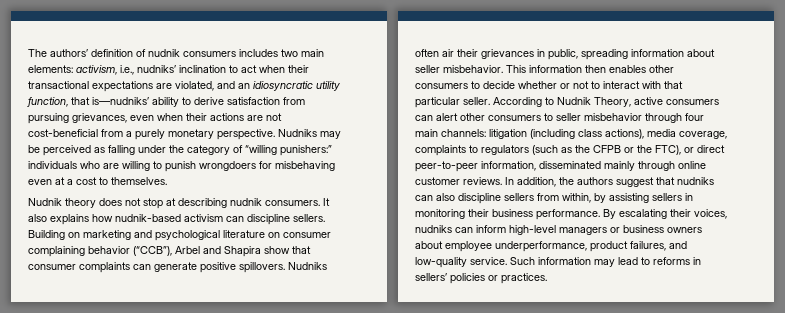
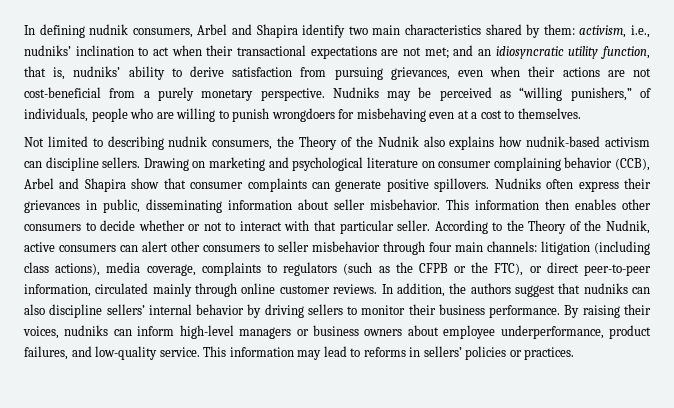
- The authors’ definition of nudnik consumers includes two main elements: activism, i.e., nudniks’ inclination to act when their transactional expectations are violated, and an idiosyncratic utility function, that is—nudniks’ ability to derive satisfaction from pursuing grievances, even when their actions are not cost-beneficial from a purely monetary perspective.
+ In defining nudnik consumers, Arbel and Shapira identify two main characteristics shared by them: activism, i.e., nudniks’ inclination to act when their transactional expectations are not met; and an idiosyncratic utility function, that is, nudniks’ ability to derive satisfaction from pursuing grievances, even when their actions are not cost-beneficial from a purely monetary perspective.
- Nudniks may be perceived as falling under the category of “willing punishers:” individuals who are willing to punish wrongdoers for misbehaving even at a cost to themselves.
+ Nudniks may be perceived as “willing punishers,” of individuals, people who are willing to punish wrongdoers for misbehaving even at a cost to themselves.
- Nudnik theory does not stop at describing nudnik consumers. It also explains how nudnik-based activism can discipline sellers.
+ Not limited to describing nudnik consumers, the Theory of the Nudnik also explains how nudnik-based activism can discipline sellers.
- Building on marketing and psychological literature on consumer complaining behavior (“CCB”), Arbel and Shapira show that consumer complaints can generate positive spillovers.
+ Drawing on marketing and psychological literature on consumer complaining behavior (CCB), Arbel and Shapira show that consumer complaints can generate positive spillovers.
- Nudniks often air their grievances in public, spreading information about seller misbehavior.
+ Nudniks often express their grievances in public, disseminating information about seller misbehavior.
- According to Nudnik Theory, active consumers can alert other consumers to seller misbehavior through four main channels: litigation (including class actions), media coverage, complaints to regulators (such as the CFPB or the FTC), or direct peer-to-peer information, disseminated mainly through online customer reviews.
+ According to the Theory of the Nudnik, active consumers can alert other consumers to seller misbehavior through four main channels: litigation (including class actions), media coverage, complaints to regulators (such as the CFPB or the FTC), or direct peer-to-peer information, circulated mainly through online customer reviews.
- In addition, the authors suggest that nudniks can also discipline sellers from within, by assisting sellers in monitoring their business performance.
+ In addition, the authors suggest that nudniks can also discipline sellers’ internal behavior by driving sellers to monitor their business performance.
- By escalating their voices, nudniks can inform high-level managers or business owners about employee underperformance, product failures, and low-quality service.
+ By raising their voices, nudniks can inform high-level managers or business owners about employee underperformance, product failures, and low-quality service.
- Such information may lead to reforms in sellers’ policies or practices.
+ This information may lead to reforms in sellers’ policies or practices.

